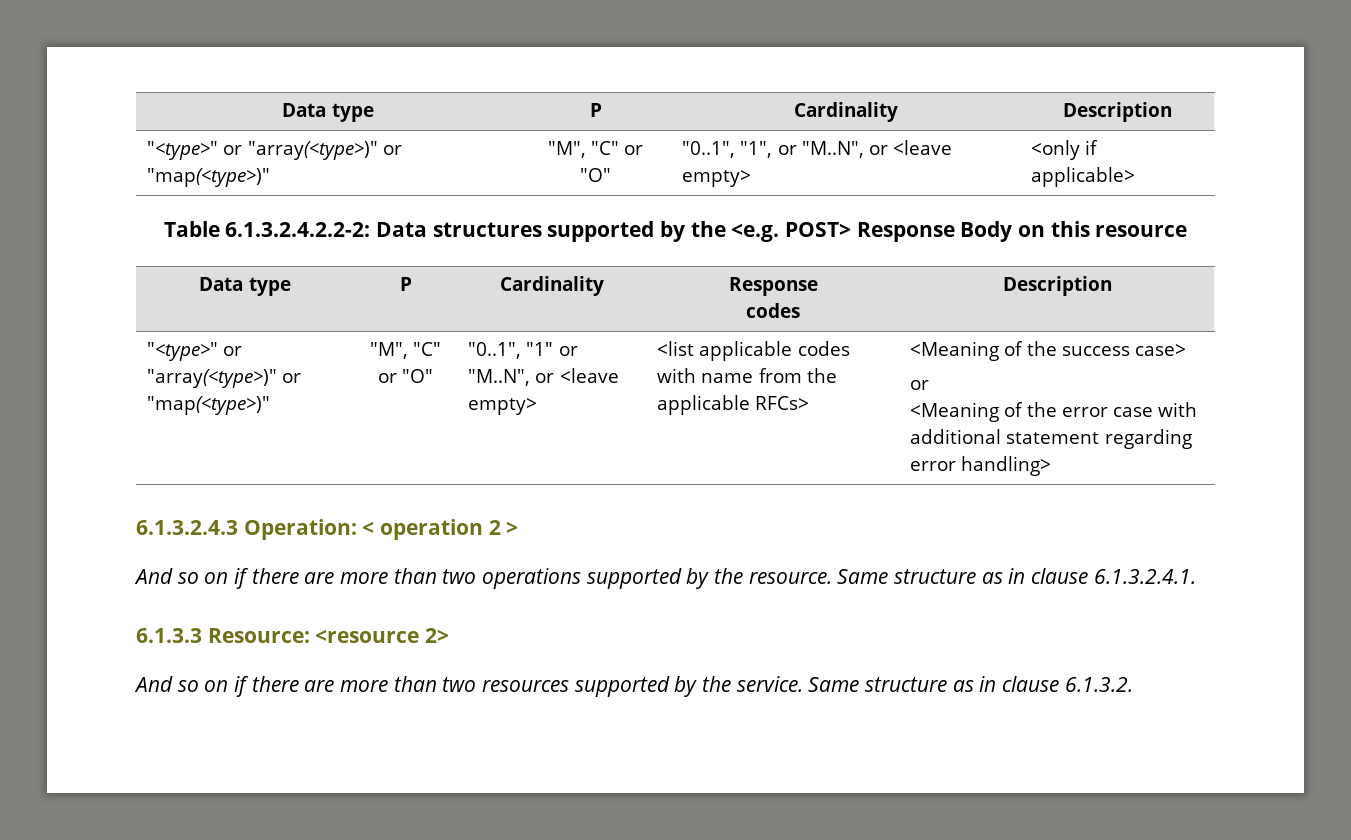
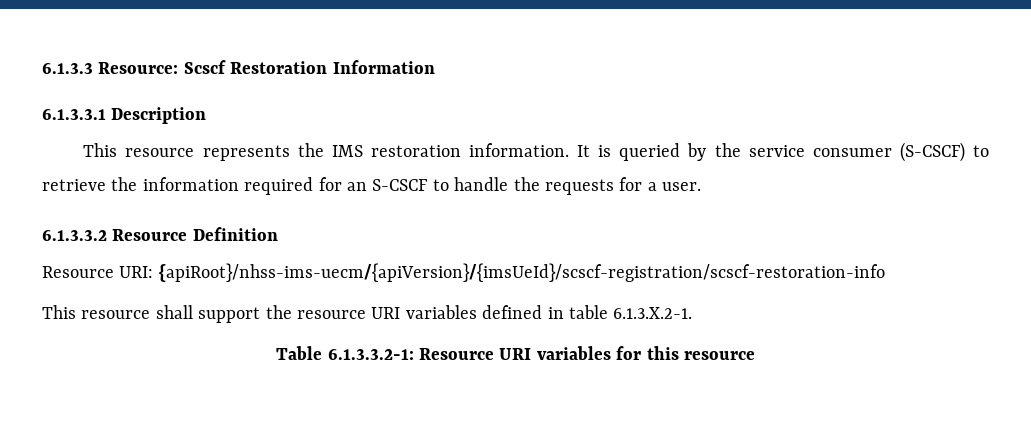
- Data type | P | Cardinality | Description
- "<type>" or "array(<type>)" or "map(<type>)" | "M", "C" or "O" | "0..1", "1", or "M..N", or <leave empty> | <only if applicable>
- Table 6.1.3.2.4.2.2-2: Data structures supported by the <e.g. POST> Response Body on this resource
- Data type | P | Cardinality | Response
- codes | Description
- "<type>" or "array(<type>)" or "map(<type>)" | "M", "C" or "O" | "0..1", "1" or "M..N", or <leave empty> | <list applicable codes with name from the applicable RFCs> | <Meaning of the success case>
- or
- <Meaning of the error case with additional statement regarding error handling>
- 6.1.3.2.4.3 Operation: < operation 2 >
- And so on if there are more than two operations supported by the resource. Same structure as in clause 6.1.3.2.4.1.
- 6.1.3.3 Resource: <resource 2>
- And so on if there are more than two resources supported by the service. Same structure as in clause 6.1.3.2.
+ 6.1.3.3 Resource: Scscf Restoration Information
+ 6.1.3.3.1 Description
+ This resource represents the IMS restoration information. It is queried by the service consumer (S-CSCF) to retrieve the information required for an S-CSCF to handle the requests for a user.
+ 6.1.3.3.2 Resource Definition
+ Resource URI: {apiRoot}/nhss-ims-uecm/{apiVersion}/{imsUeId}/scscf-registration/scscf-restoration-info
+ This resource shall support the resource URI variables defined in table 6.1.3.X.2-1.
+ Table 6.1.3.3.2-1: Resource URI variables for this resource

